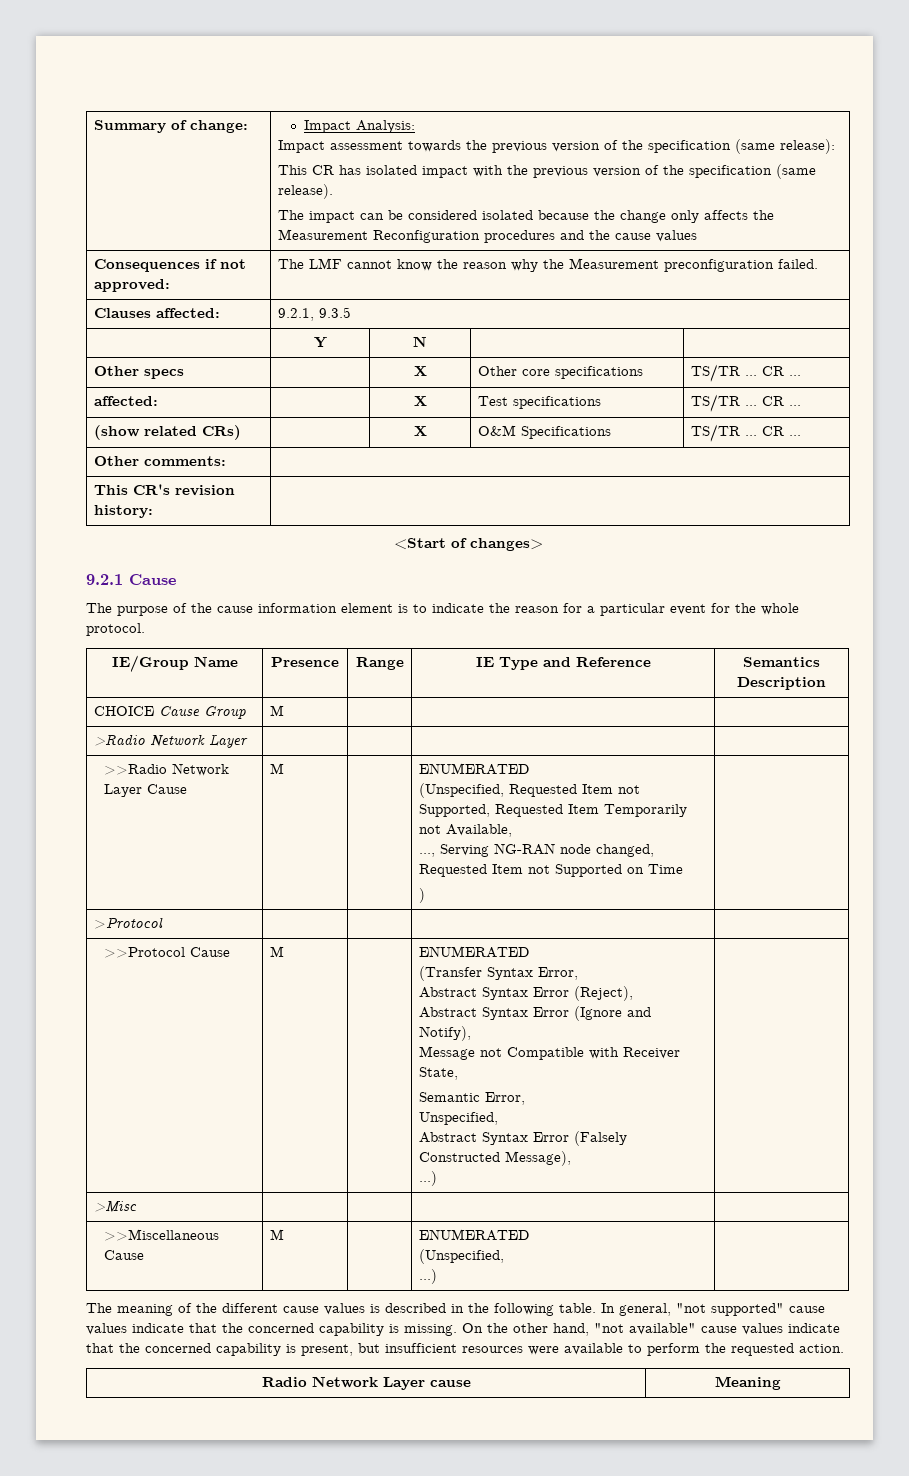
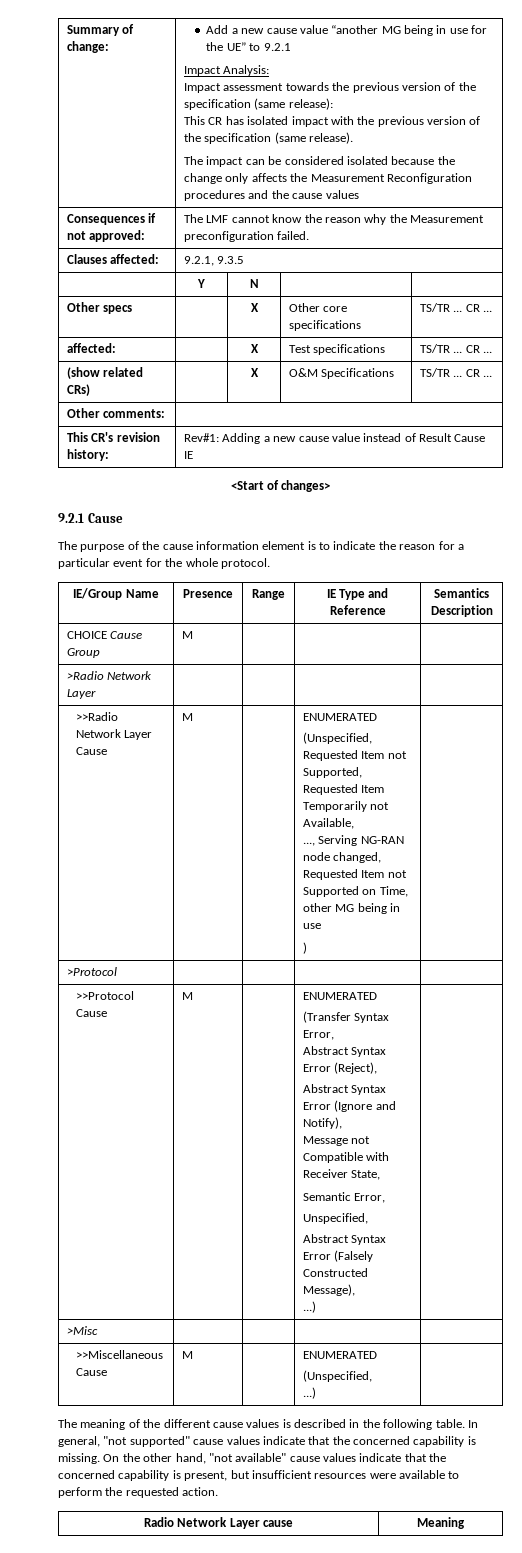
+ Add a new cause value “another MG being in use for the UE” to 9.2.1
- This CR's revision history: |
+ This CR's revision history: | Rev#1: Adding a new cause value instead of Result Cause IE
  >>Radio Network Layer Cause | M | | ENUMERATED
  (Unspecified, Requested Item not Supported, Requested Item Temporarily not Available,
- ..., Serving NG-RAN node changed, Requested Item not Supported on Time
+ ..., Serving NG-RAN node changed, Requested Item not Supported on Time, other MG being in use

